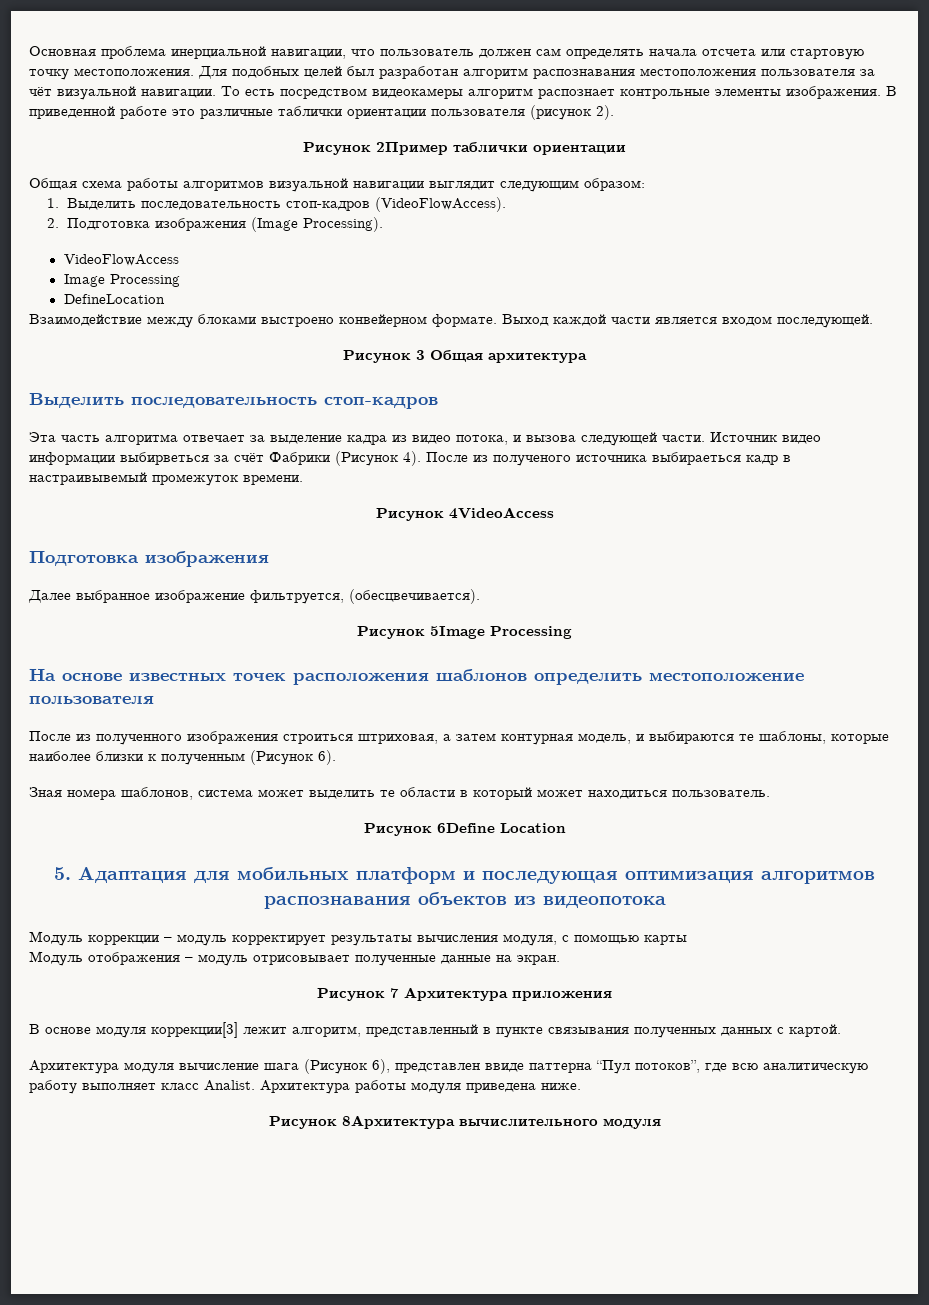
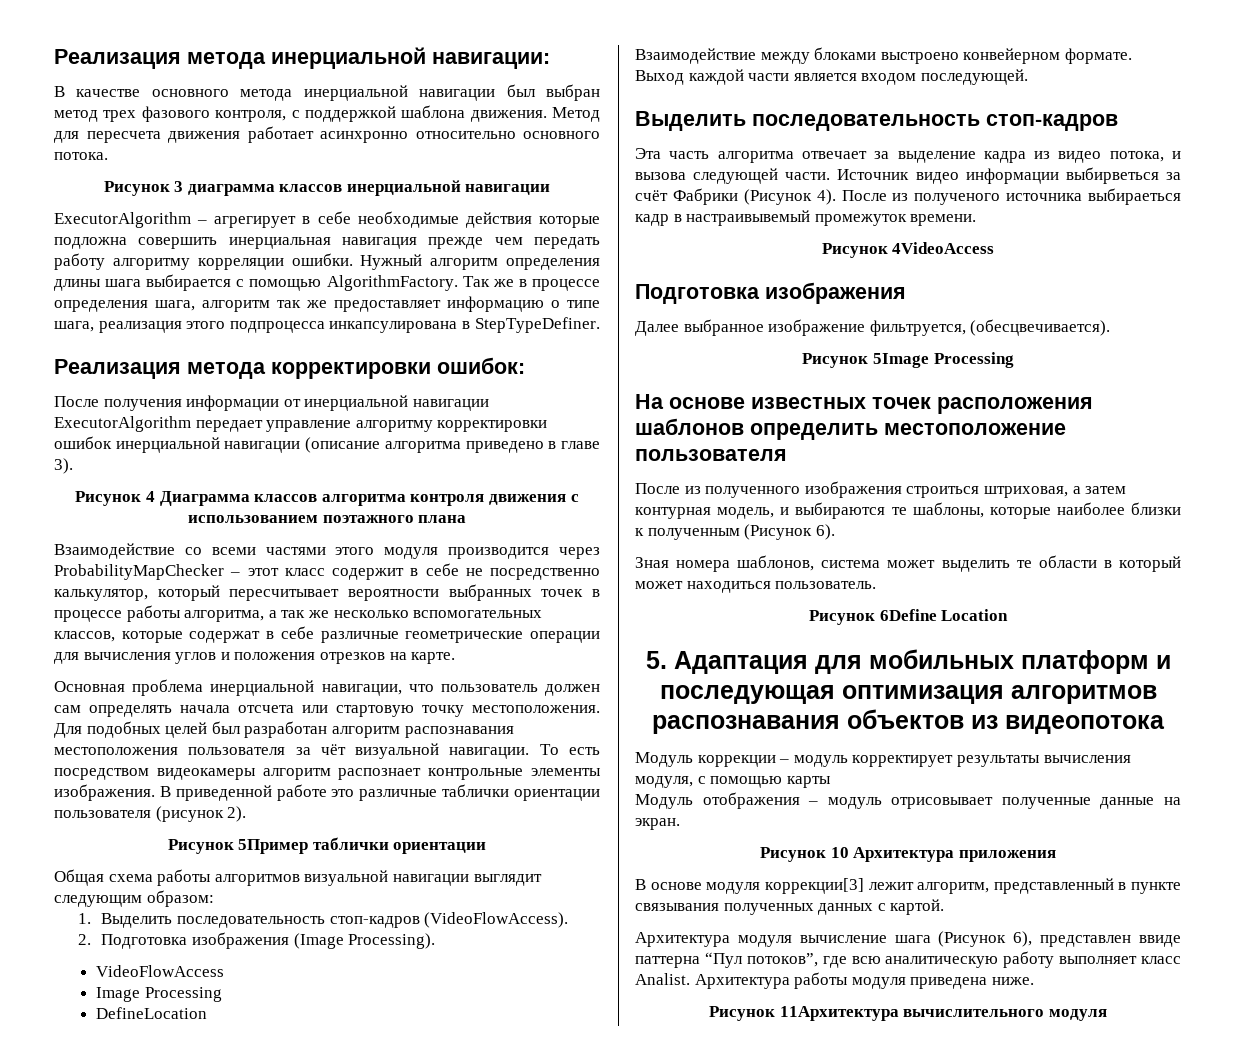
+ Реализация метода инерциальной навигации:
+ В качестве основного метода инерциальной навигации был выбран метод трех фазового контроля, с поддержкой шаблона движения. Метод для пересчета движения работает асинхронно относительно основного потока.
+ Рисунок 3 диаграмма классов инерциальной навигации
+ ExecutorAlgorithm – агрегирует в себе необходимые действия которые подложна совершить инерциальная навигация прежде чем передать работу алгоритму корреляции ошибки. Нужный алгоритм определения длины шага выбирается с помощью AlgorithmFactory. Так же в процессе определения шага, алгоритм так же предоставляет информацию о типе шага, реализация этого подпроцесса инкапсулирована в StepTypeDefiner.
+ Реализация метода корректировки ошибок:
+ После получения информации от инерциальной навигации ExecutorAlgorithm передает управление алгоритму корректировки ошибок инерциальной навигации (описание алгоритма приведено в главе 3).
+ Рисунок 4 Диаграмма классов алгоритма контроля движения с использованием поэтажного плана
+ Взаимодействие со всеми частями этого модуля производится через ProbabilityMapChecker – этот класс содержит в себе не посредственно калькулятор, который пересчитывает вероятности выбранных точек в процессе работы алгоритма, а так же несколько вспомогательных классов, которые содержат в себе различные геометрические операции для вычисления углов и положения отрезков на карте.
- Рисунок 2Пример таблички ориентации
+ Рисунок 5Пример таблички ориентации
- Рисунок 3 Общая архитектура
- Рисунок 7 Архитектура приложения
+ Рисунок 10 Архитектура приложения
- Рисунок 8Архитектура вычислительного модуля
+ Рисунок 11Архитектура вычислительного модуля

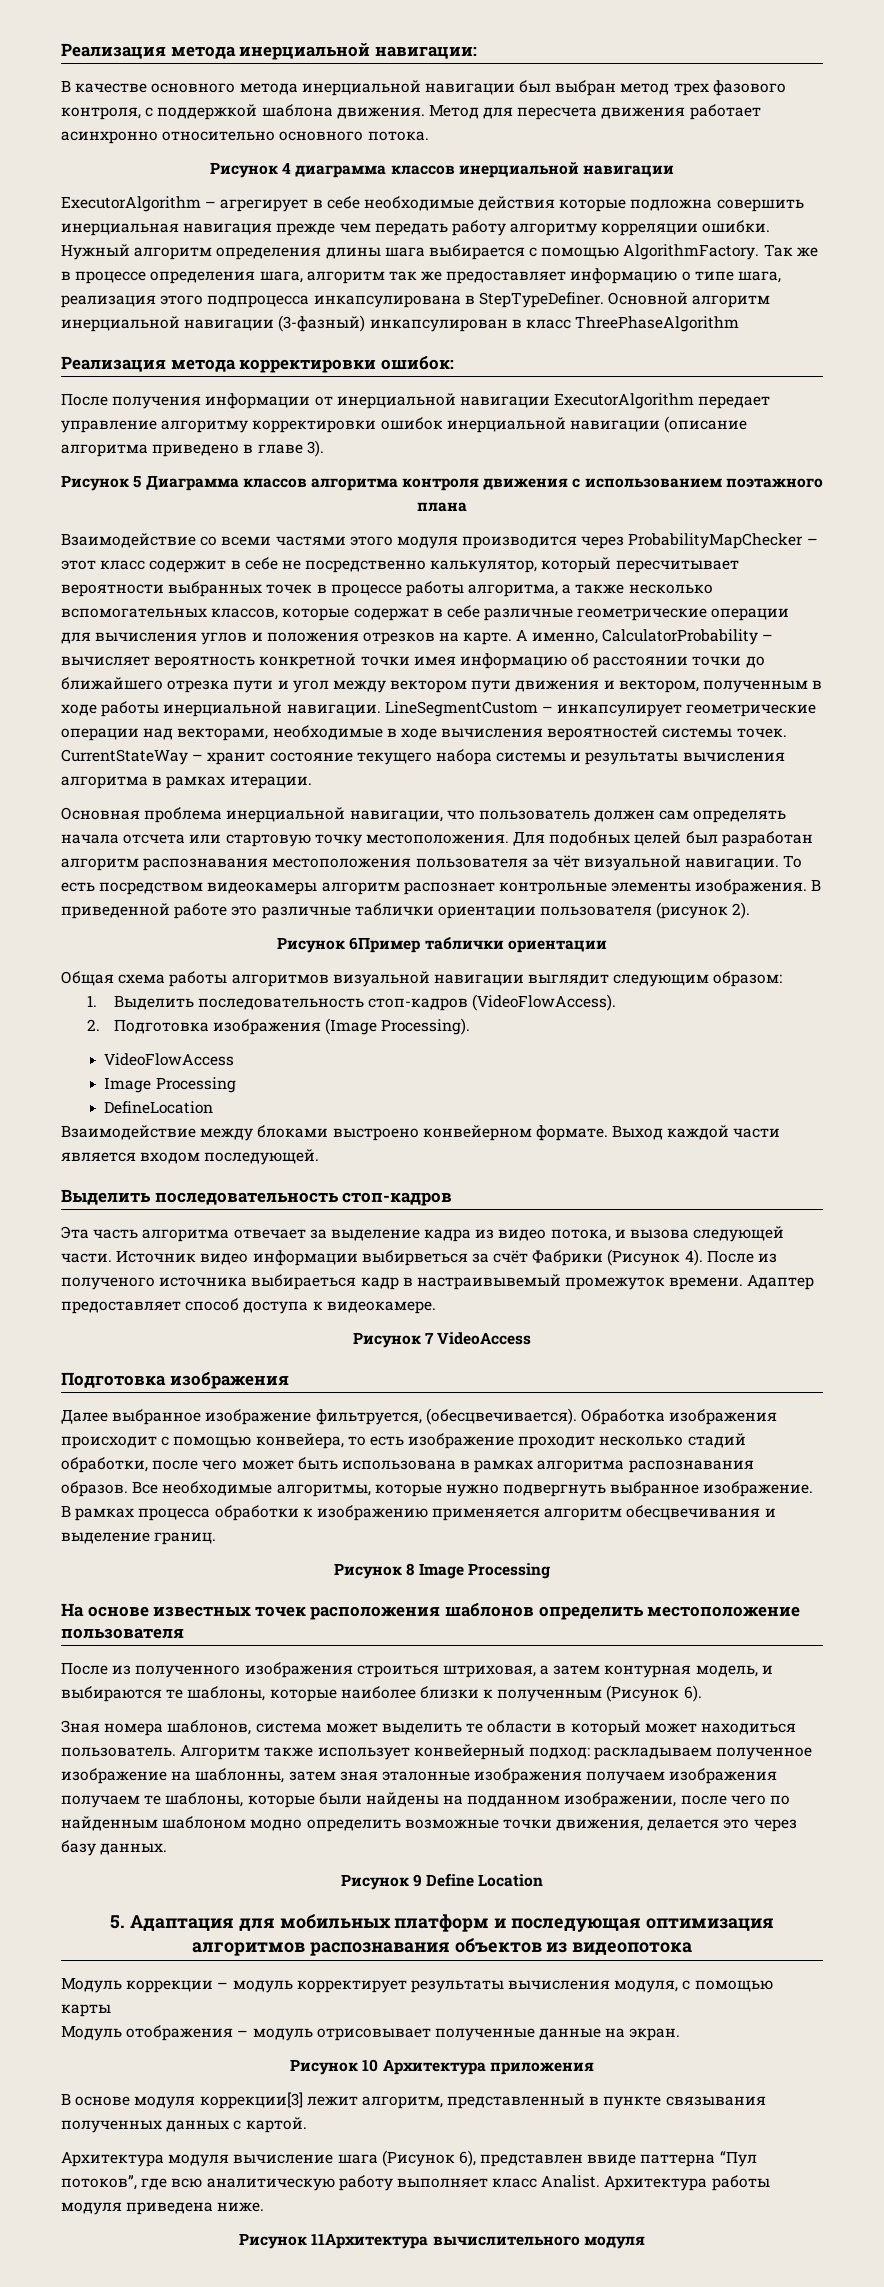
- Рисунок 3 диаграмма классов инерциальной навигации
+ Рисунок 4 диаграмма классов инерциальной навигации
+ Основной алгоритм инерциальной навигации (3-фазный) инкапсулирован в класс ThreePhaseAlgorithm
- Рисунок 4 Диаграмма классов алгоритма контроля движения с использованием поэтажного плана
+ Рисунок 5 Диаграмма классов алгоритма контроля движения с использованием поэтажного плана
- Взаимодействие со всеми частями этого модуля производится через ProbabilityMapChecker – этот класс содержит в себе не посредственно калькулятор, который пересчитывает вероятности выбранных точек в процессе работы алгоритма, а так же несколько вспомогательных классов, которые содержат в себе различные геометрические операции для вычисления углов и положения отрезков на карте.
+ Взаимодействие со всеми частями этого модуля производится через ProbabilityMapChecker – этот класс содержит в себе не посредственно калькулятор, который пересчитывает вероятности выбранных точек в процессе работы алгоритма, а также несколько вспомогательных классов, которые содержат в себе различные геометрические операции для вычисления углов и положения отрезков на карте. А именно, CalculatorProbability – вычисляет вероятность конкретной точки имея информацию об расстоянии точки до ближайшего отрезка пути и угол между вектором пути движения и вектором, полученным в ходе работы инерциальной навигации. LineSegmentCustom – инкапсулирует геометрические операции над векторами, необходимые в ходе вычисления вероятностей системы точек. CurrentStateWay – хранит состояние текущего набора системы и результаты вычисления алгоритма в рамках итерации.
- Рисунок 5Пример таблички ориентации
+ Рисунок 6Пример таблички ориентации
- После из полученого источника выбираеться кадр в настраивывемый промежуток времени.
- Рисунок 4VideoAccess
+ После из полученого источника выбираеться кадр в настраивывемый промежуток времени. Адаптер предоставляет способ доступа к видеокамере.
+ Рисунок 7 VideoAccess
- Далее выбранное изображение фильтруется, (обесцвечивается).
- Рисунок 5Image Processing
+ Далее выбранное изображение фильтруется, (обесцвечивается). Обработка изображения происходит с помощью конвейера, то есть изображение проходит несколько стадий обработки, после чего может быть использована в рамках алгоритма распознавания образов. Все необходимые алгоритмы, которые нужно подвергнуть выбранное изображение. В рамках процесса обработки к изображению применяется алгоритм обесцвечивания и выделение границ.
+ Рисунок 8 Image Processing
- Зная номера шаблонов, система может выделить те области в который может находиться пользователь.
- Рисунок 6Define Location
+ Зная номера шаблонов, система может выделить те области в который может находиться пользователь. Алгоритм также использует конвейерный подход: раскладываем полученное изображение на шаблонны, затем зная эталонные изображения получаем изображения получаем те шаблоны, которые были найдены на подданном изображении, после чего по найденным шаблоном модно определить возможные точки движения, делается это через базу данных.
+ Рисунок 9 Define Location

